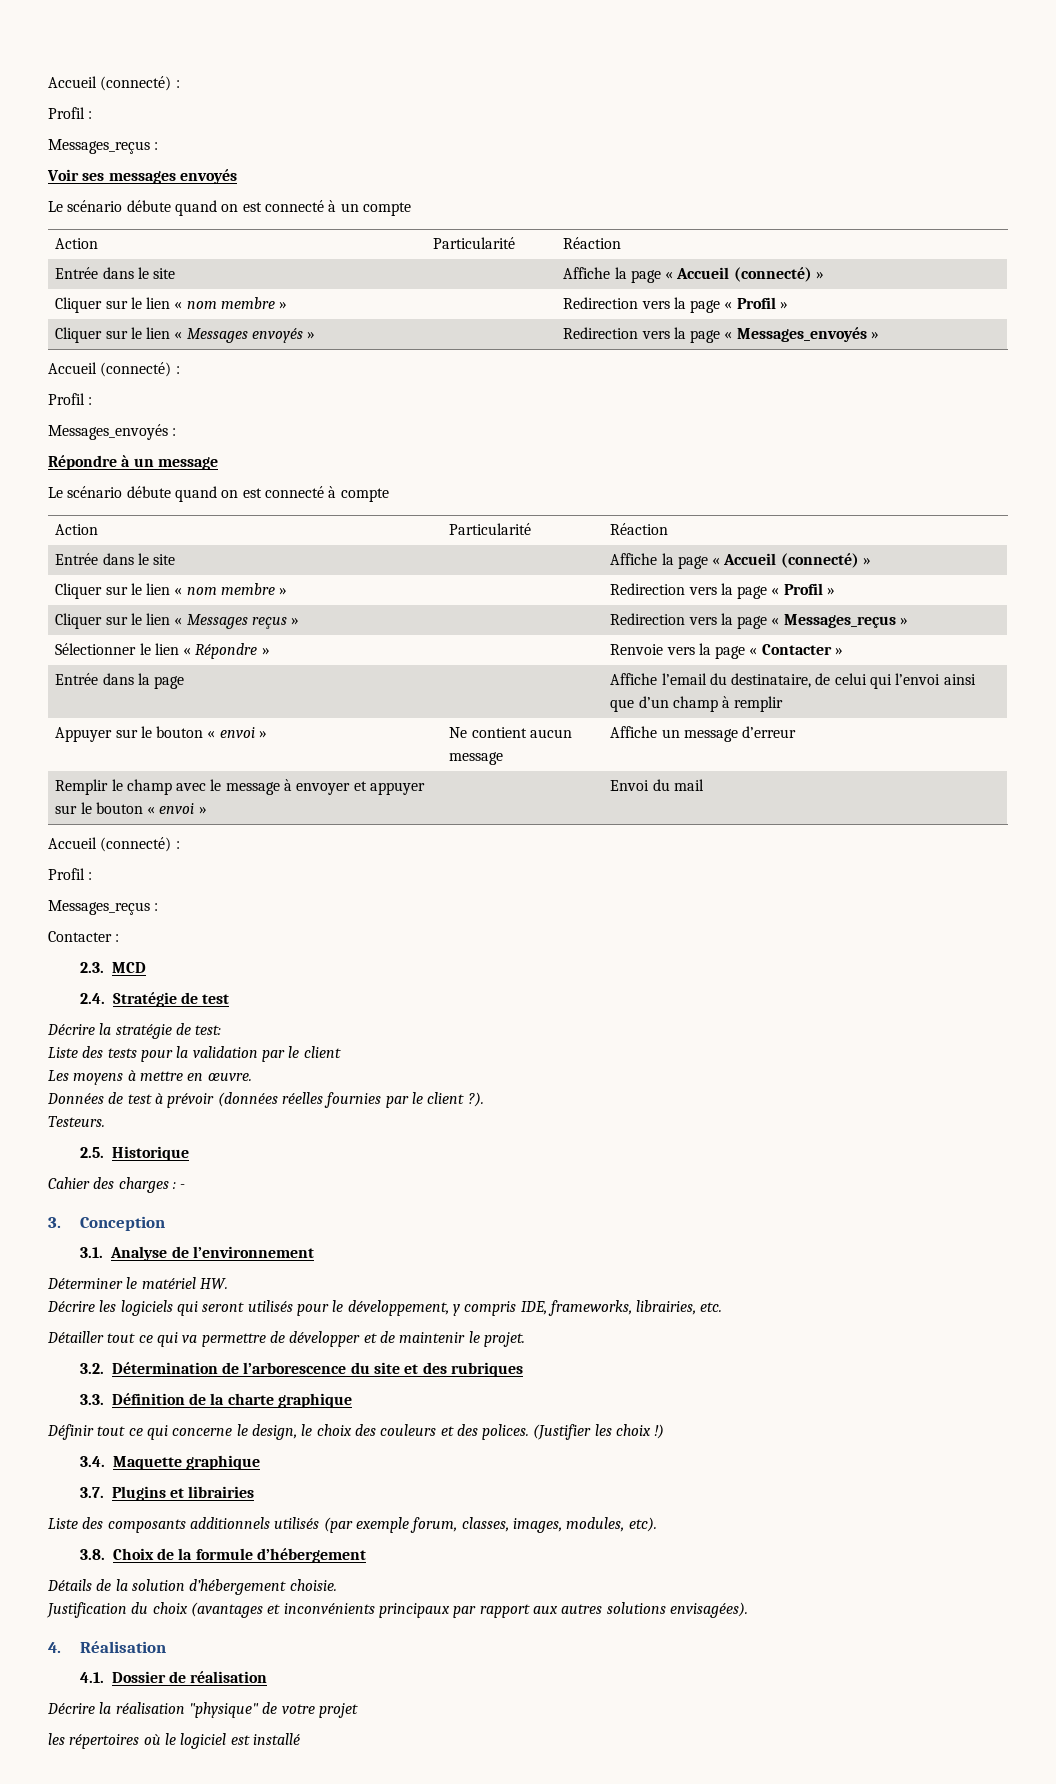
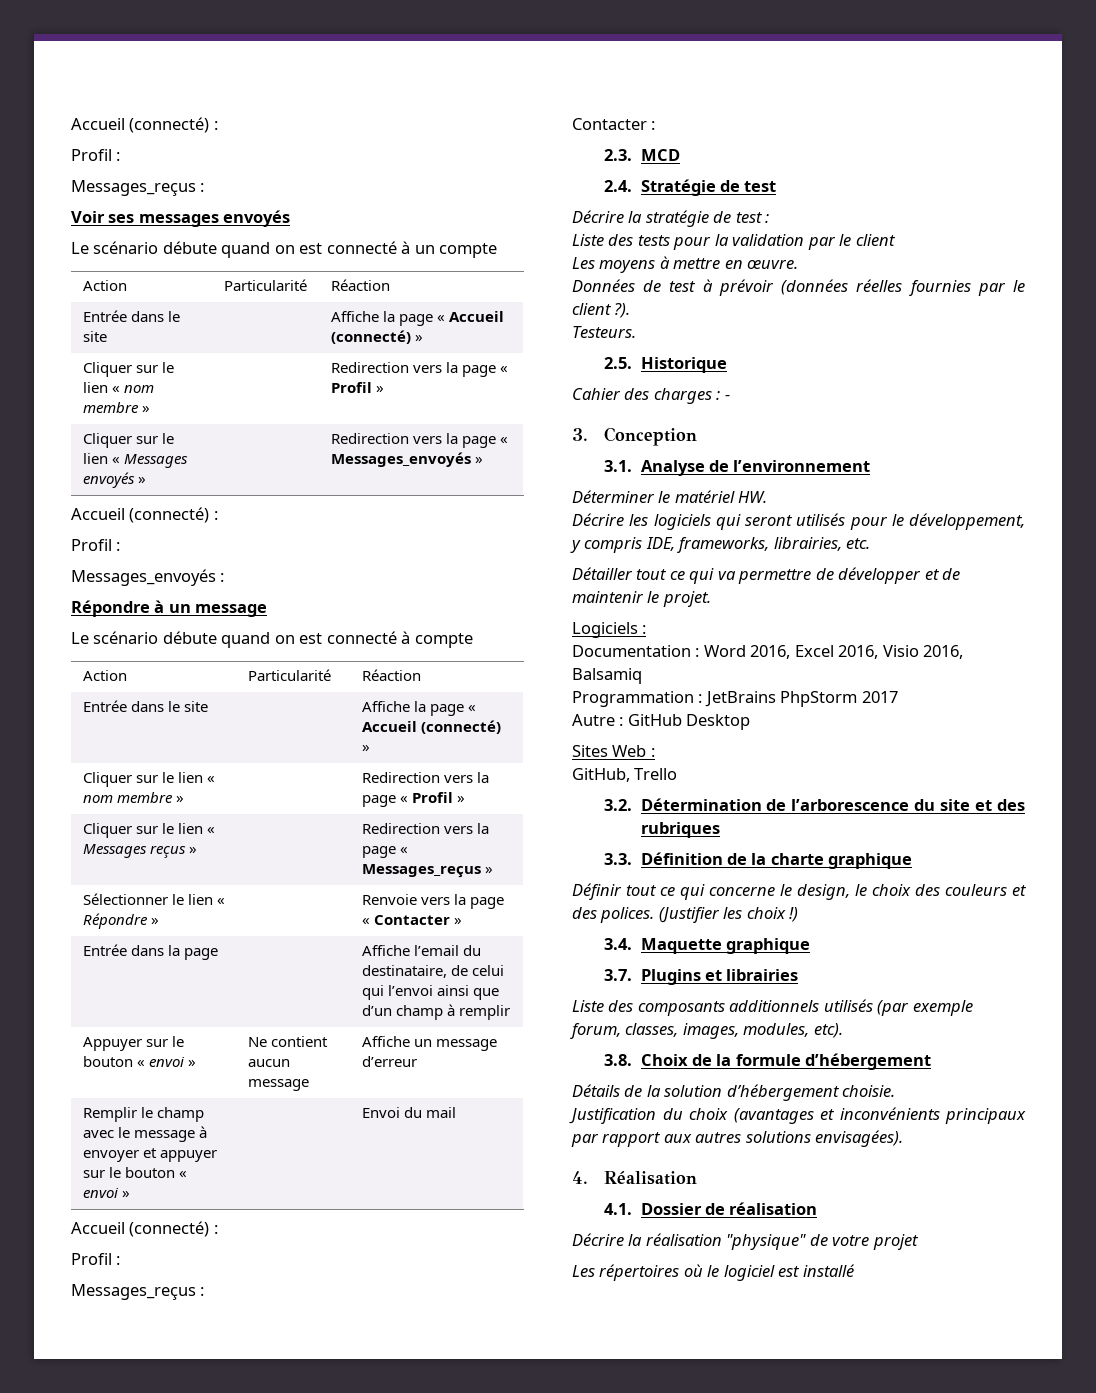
- Décrire la stratégie de test:
+ Décrire la stratégie de test :
+ Logiciels :
+ Documentation : Word 2016, Excel 2016, Visio 2016, Balsamiq
+ Programmation : JetBrains PhpStorm 2017
+ Autre : GitHub Desktop
+ Sites Web :
+ GitHub, Trello
- les répertoires où le logiciel est installé
+ Les répertoires où le logiciel est installé

